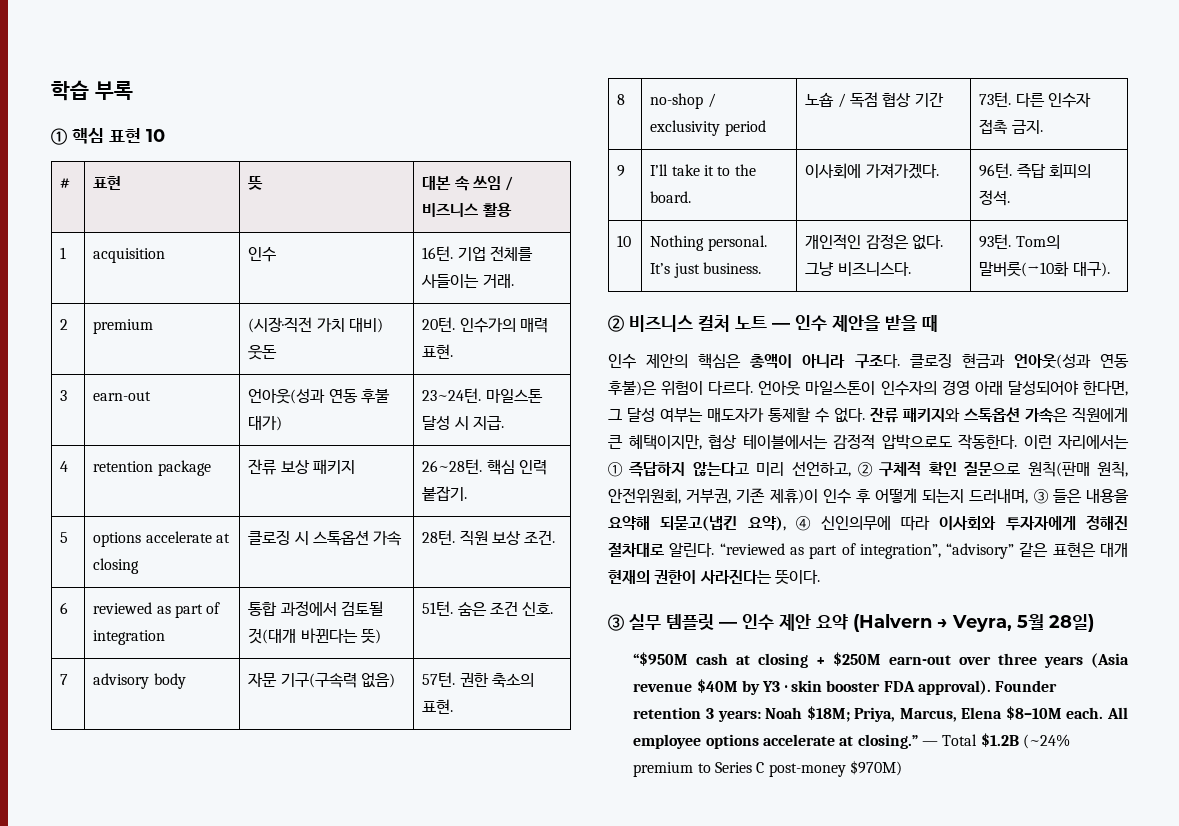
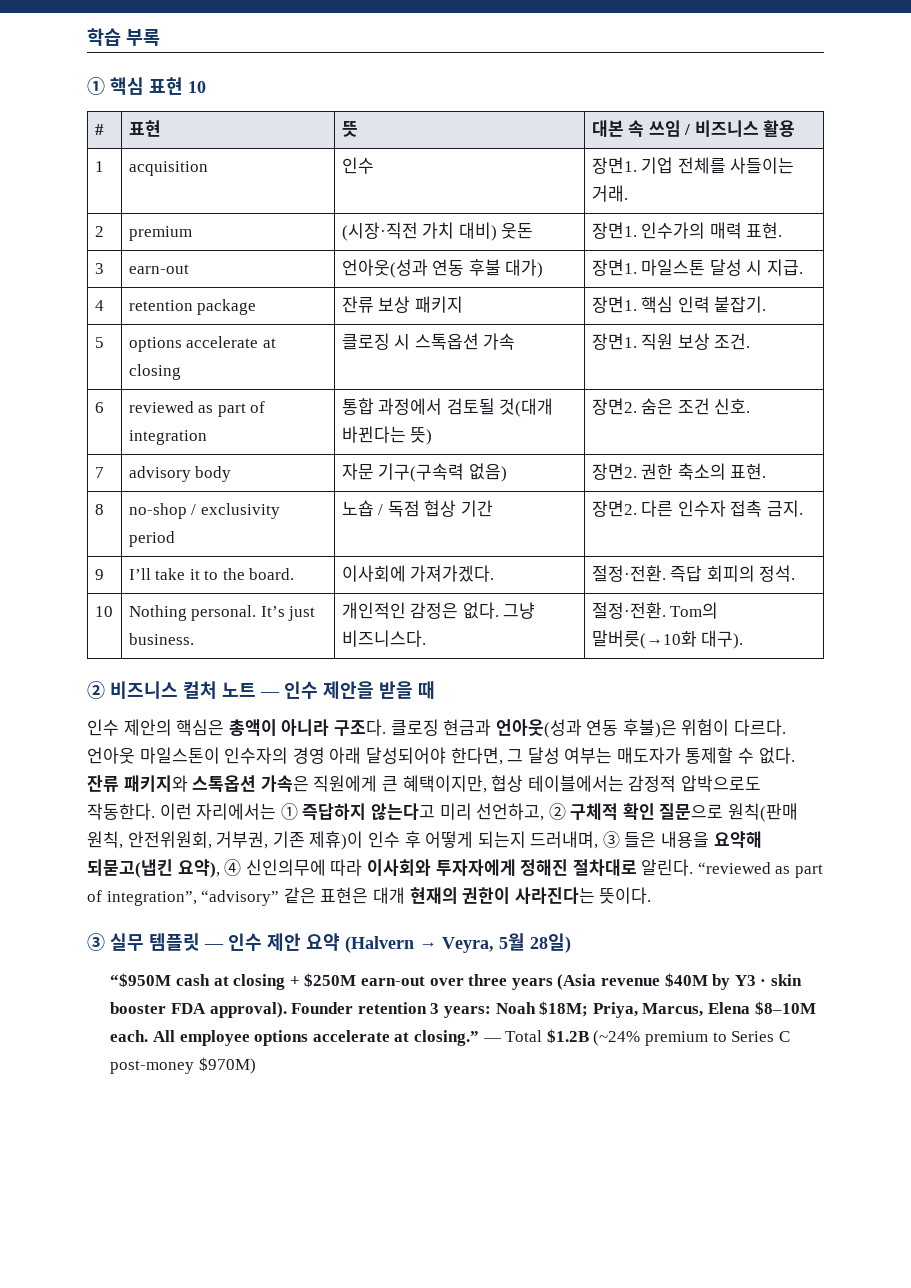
- 1 | acquisition | 인수 | 16턴. 기업 전체를 사들이는 거래.
+ 1 | acquisition | 인수 | 장면1. 기업 전체를 사들이는 거래.
- 2 | premium | (시장·직전 가치 대비) 웃돈 | 20턴. 인수가의 매력 표현.
+ 2 | premium | (시장·직전 가치 대비) 웃돈 | 장면1. 인수가의 매력 표현.
- 3 | earn-out | 언아웃(성과 연동 후불 대가) | 23~24턴. 마일스톤 달성 시 지급.
+ 3 | earn-out | 언아웃(성과 연동 후불 대가) | 장면1. 마일스톤 달성 시 지급.
- 4 | retention package | 잔류 보상 패키지 | 26~28턴. 핵심 인력 붙잡기.
+ 4 | retention package | 잔류 보상 패키지 | 장면1. 핵심 인력 붙잡기.
- 5 | options accelerate at closing | 클로징 시 스톡옵션 가속 | 28턴. 직원 보상 조건.
+ 5 | options accelerate at closing | 클로징 시 스톡옵션 가속 | 장면1. 직원 보상 조건.
- 6 | reviewed as part of integration | 통합 과정에서 검토될 것(대개 바뀐다는 뜻) | 51턴. 숨은 조건 신호.
+ 6 | reviewed as part of integration | 통합 과정에서 검토될 것(대개 바뀐다는 뜻) | 장면2. 숨은 조건 신호.
- 7 | advisory body | 자문 기구(구속력 없음) | 57턴. 권한 축소의 표현.
+ 7 | advisory body | 자문 기구(구속력 없음) | 장면2. 권한 축소의 표현.
- 8 | no-shop / exclusivity period | 노숍 / 독점 협상 기간 | 73턴. 다른 인수자 접촉 금지.
+ 8 | no-shop / exclusivity period | 노숍 / 독점 협상 기간 | 장면2. 다른 인수자 접촉 금지.
- 9 | I’ll take it to the board. | 이사회에 가져가겠다. | 96턴. 즉답 회피의 정석.
+ 9 | I’ll take it to the board. | 이사회에 가져가겠다. | 절정·전환. 즉답 회피의 정석.
- 10 | Nothing personal. It’s just business. | 개인적인 감정은 없다. 그냥 비즈니스다. | 93턴. Tom의 말버릇(→10화 대구).
+ 10 | Nothing personal. It’s just business. | 개인적인 감정은 없다. 그냥 비즈니스다. | 절정·전환. Tom의 말버릇(→10화 대구).

